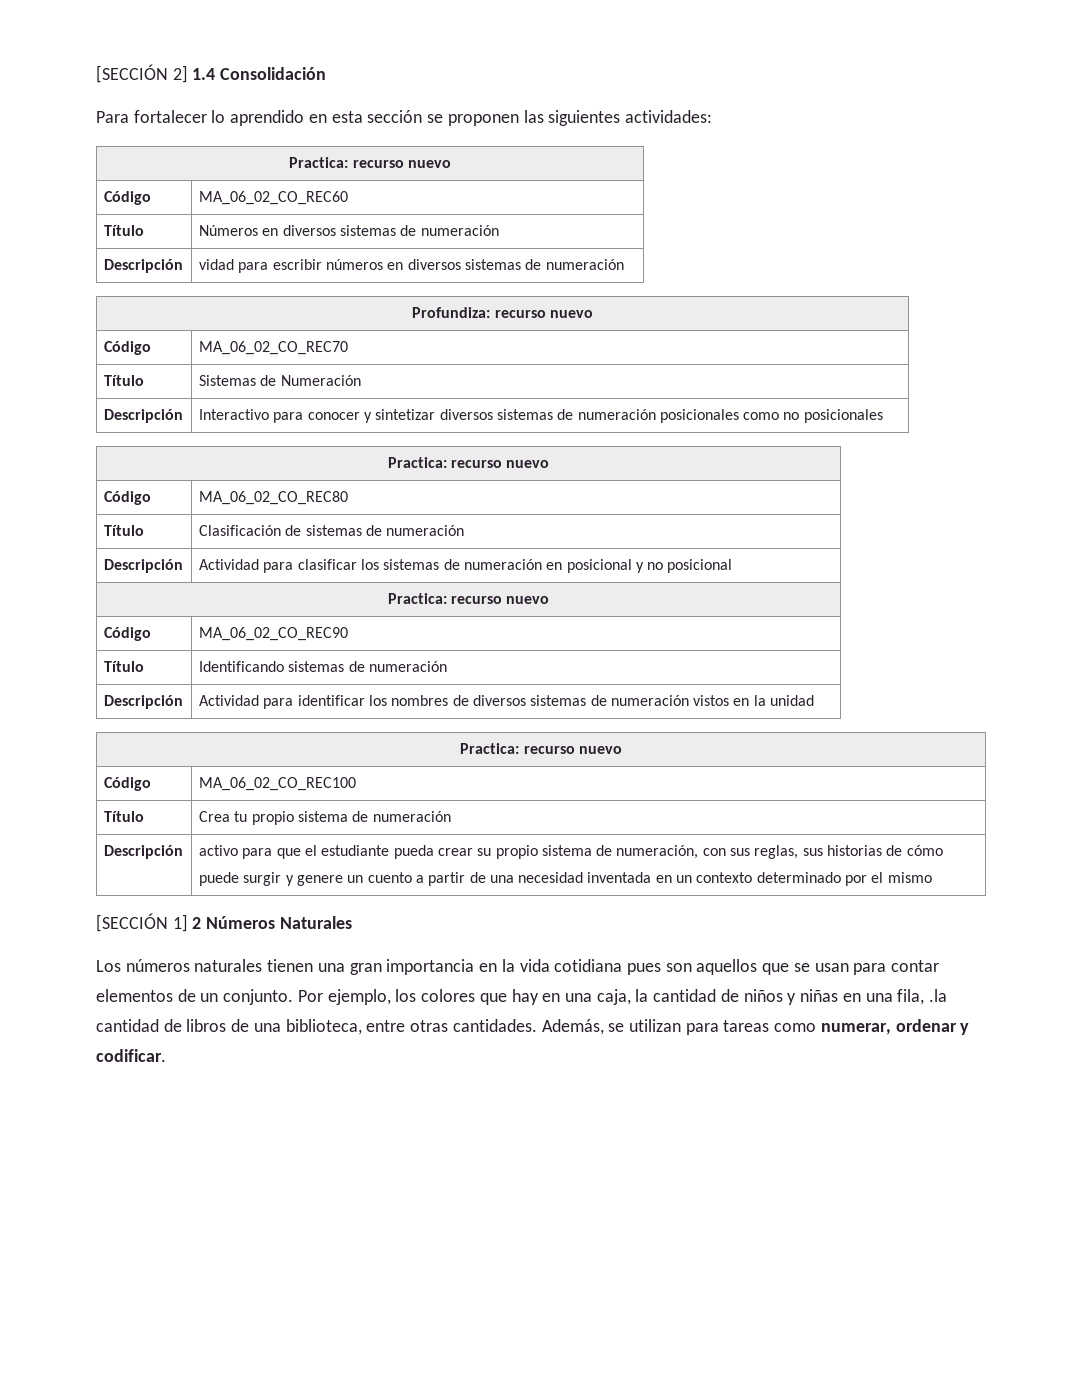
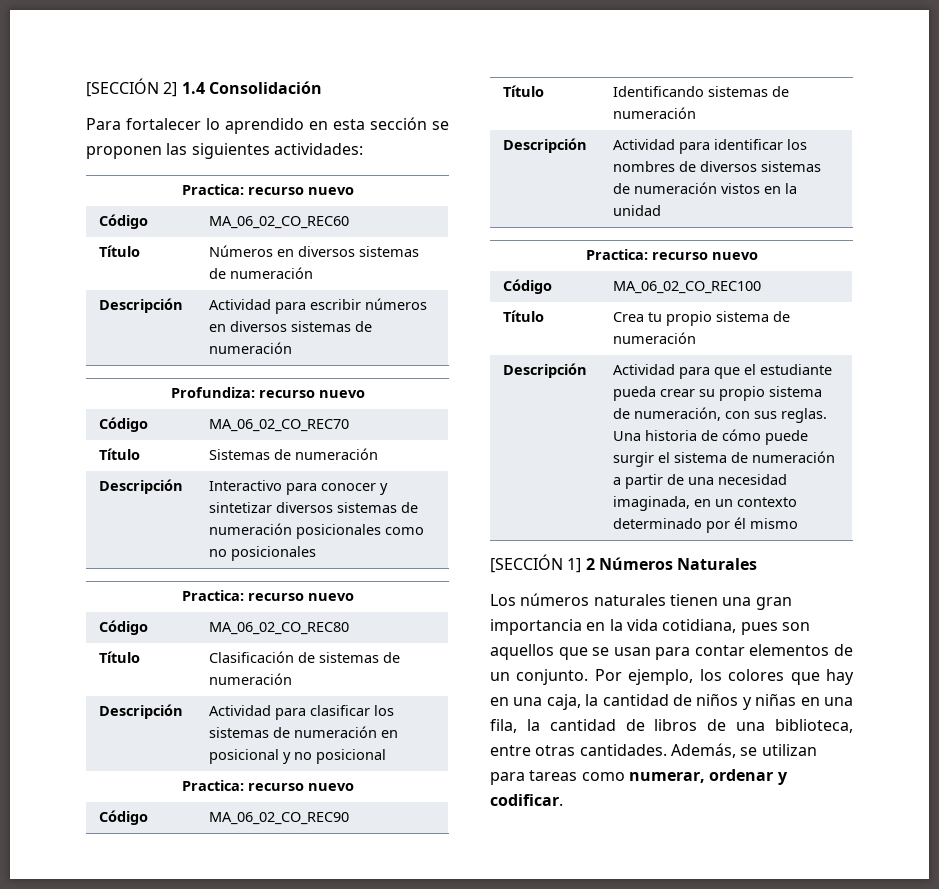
- Descripción | vidad para escribir números en diversos sistemas de numeración
+ Descripción | Actividad para escribir números en diversos sistemas de numeración
- Título | Sistemas de Numeración
+ Título | Sistemas de numeración
- Descripción | activo para que el estudiante pueda crear su propio sistema de numeración, con sus reglas, sus historias de cómo puede surgir y genere un cuento a partir de una necesidad inventada en un contexto determinado por el mismo
+ Descripción | Actividad para que el estudiante pueda crear su propio sistema de numeración, con sus reglas. Una historia de cómo puede surgir el sistema de numeración a partir de una necesidad imaginada, en un contexto determinado por él mismo
- Los números naturales tienen una gran importancia en la vida cotidiana pues son aquellos que se usan para contar elementos de un conjunto.
+ Los números naturales tienen una gran importancia en la vida cotidiana, pues son aquellos que se usan para contar elementos de un conjunto.
- Por ejemplo, los colores que hay en una caja, la cantidad de niños y niñas en una fila, .la cantidad de libros de una biblioteca, entre otras cantidades.
+ Por ejemplo, los colores que hay en una caja, la cantidad de niños y niñas en una fila, la cantidad de libros de una biblioteca, entre otras cantidades.

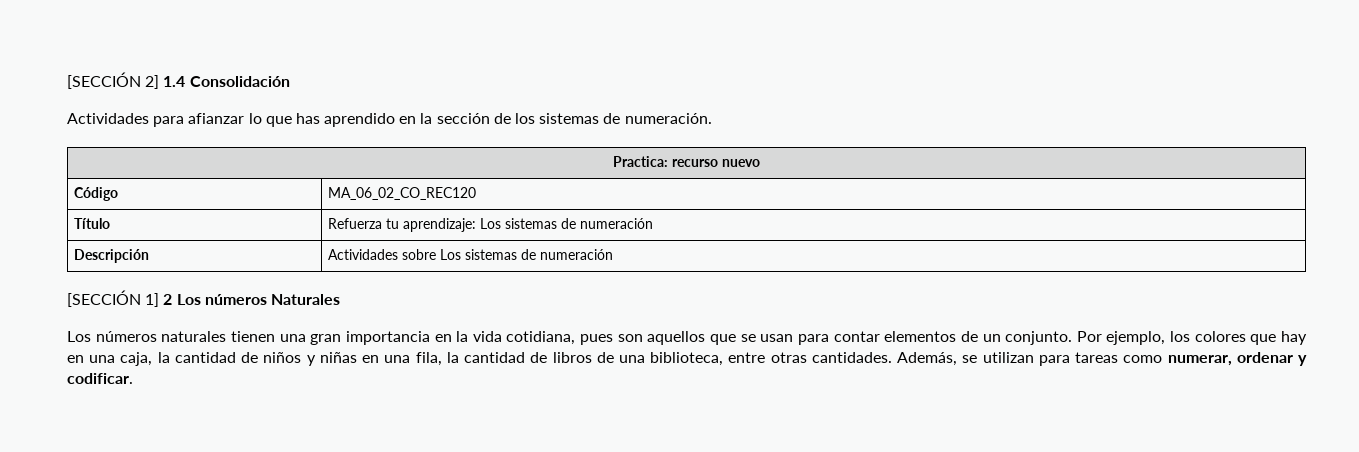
- Para fortalecer lo aprendido en esta sección se proponen las siguientes actividades:
+ Actividades para afianzar lo que has aprendido en la sección de los sistemas de numeración.
  Practica: recurso nuevo
- Código | MA_06_02_CO_REC60
- Título | Números en diversos sistemas de numeración
- Descripción | Actividad para escribir números en diversos sistemas de numeración
- Profundiza: recurso nuevo
- Código | MA_06_02_CO_REC70
- Título | Sistemas de numeración
- Descripción | Interactivo para conocer y sintetizar diversos sistemas de numeración posicionales como no posicionales
- Practica: recurso nuevo
- Código | MA_06_02_CO_REC80
- Título | Clasificación de sistemas de numeración
- Descripción | Actividad para clasificar los sistemas de numeración en posicional y no posicional
- Practica: recurso nuevo
- Código | MA_06_02_CO_REC90
- Título | Identificando sistemas de numeración
- Descripción | Actividad para identificar los nombres de diversos sistemas de numeración vistos en la unidad
- Practica: recurso nuevo
- Código | MA_06_02_CO_REC100
- Título | Crea tu propio sistema de numeración
- Descripción | Actividad para que el estudiante pueda crear su propio sistema de numeración, con sus reglas. Una historia de cómo puede surgir el sistema de numeración a partir de una necesidad imaginada, en un contexto determinado por él mismo
+ Código | MA_06_02_CO_REC120
+ Título | Refuerza tu aprendizaje: Los sistemas de numeración
+ Descripción | Actividades sobre Los sistemas de numeración
- [SECCIÓN 1] 2 Números Naturales
+ [SECCIÓN 1] 2 Los números Naturales

